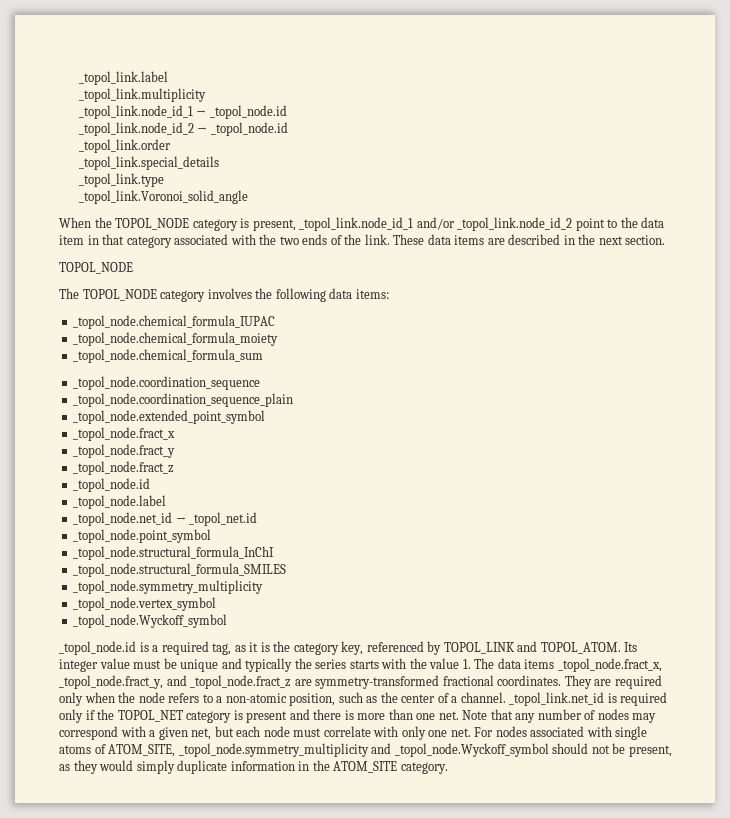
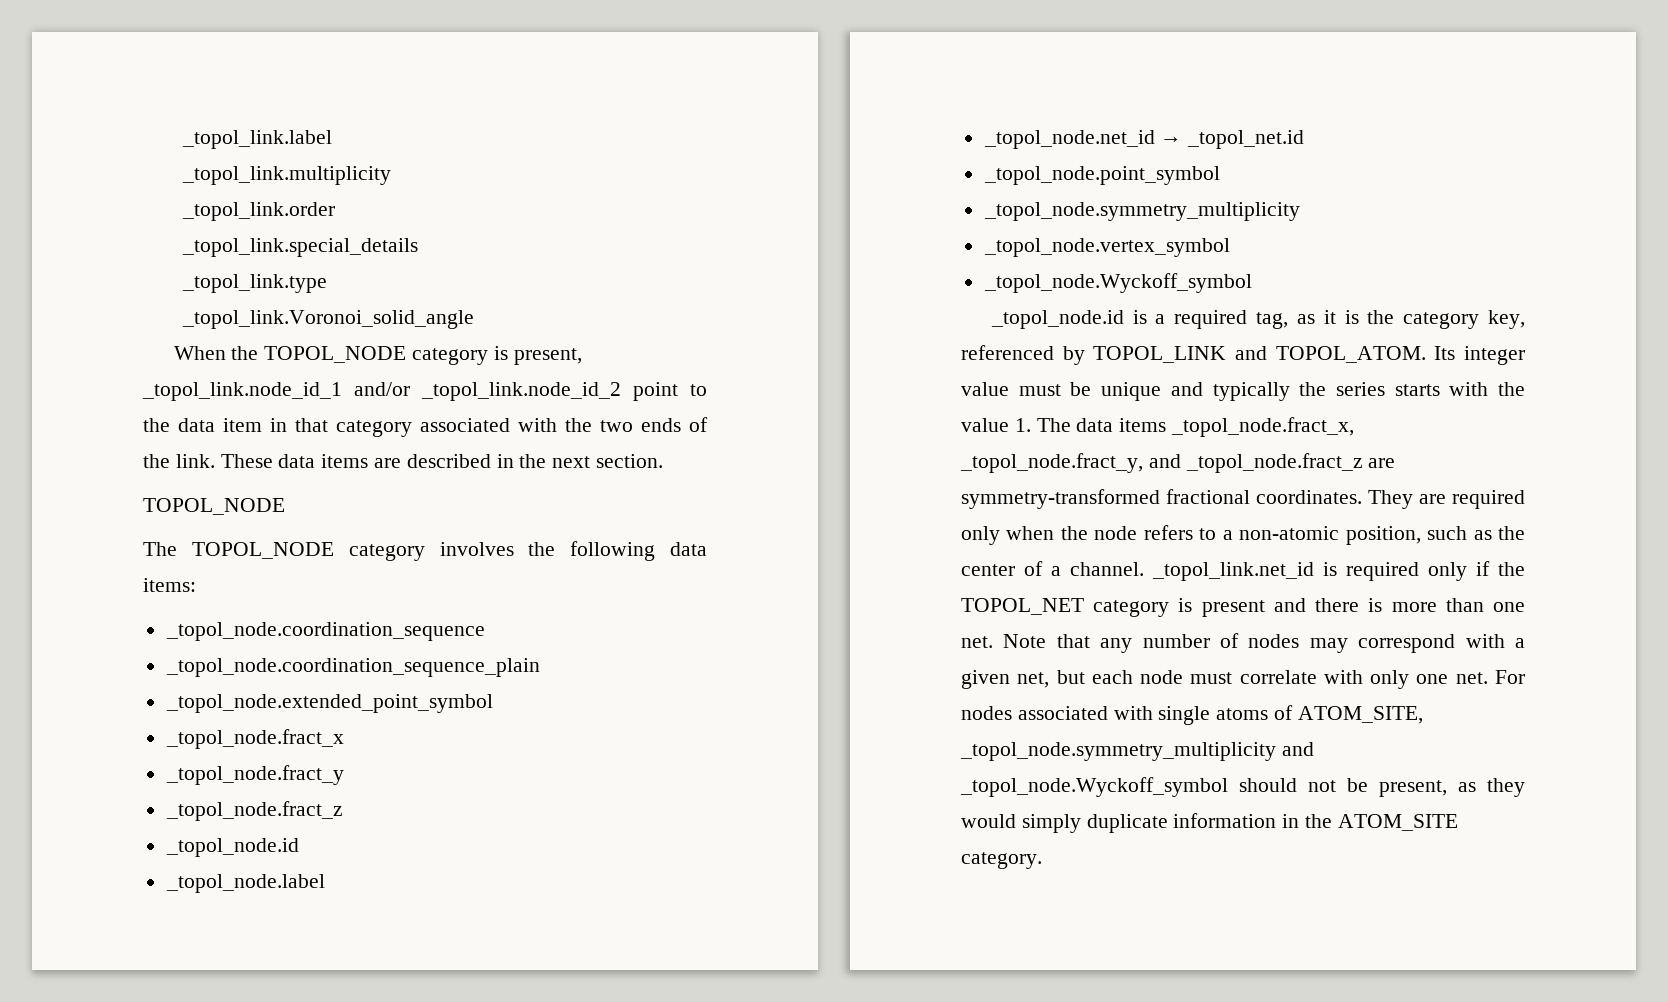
- _topol_link.node_id_1 → _topol_node.id
- _topol_link.node_id_2 → _topol_node.id
- _topol_node.chemical_formula_IUPAC
- _topol_node.chemical_formula_moiety
- _topol_node.chemical_formula_sum
- _topol_node.structural_formula_InChI
- _topol_node.structural_formula_SMILES

